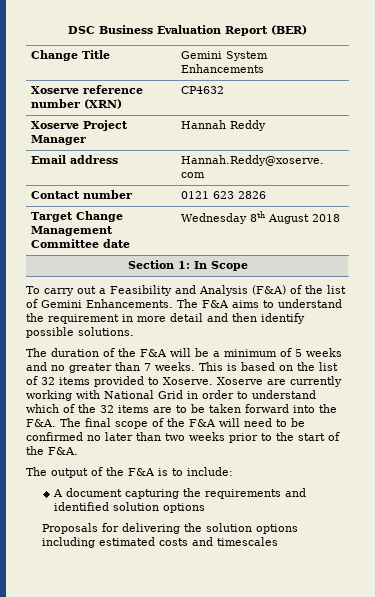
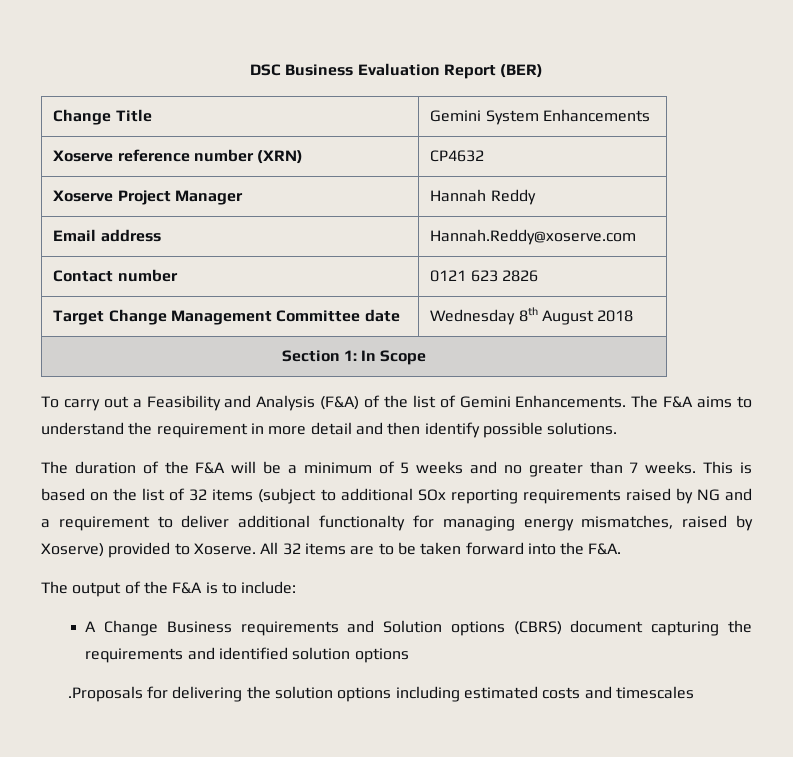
- This is based on the list of 32 items provided to Xoserve. Xoserve are currently working with National Grid in order to understand which of the 32 items are to be taken forward into the F&A. The final scope of the F&A will need to be confirmed no later than two weeks prior to the start of the F&A.
+ This is based on the list of 32 items (subject to additional SOx reporting requirements raised by NG and a requirement to deliver additional functionalty for managing energy mismatches, raised by Xoserve) provided to Xoserve. All 32 items are to be taken forward into the F&A.
- A document capturing the requirements and identified solution options
+ A Change Business requirements and Solution options (CBRS) document capturing the requirements and identified solution options
- Proposals for delivering the solution options including estimated costs and timescales
+ .Proposals for delivering the solution options including estimated costs and timescales

